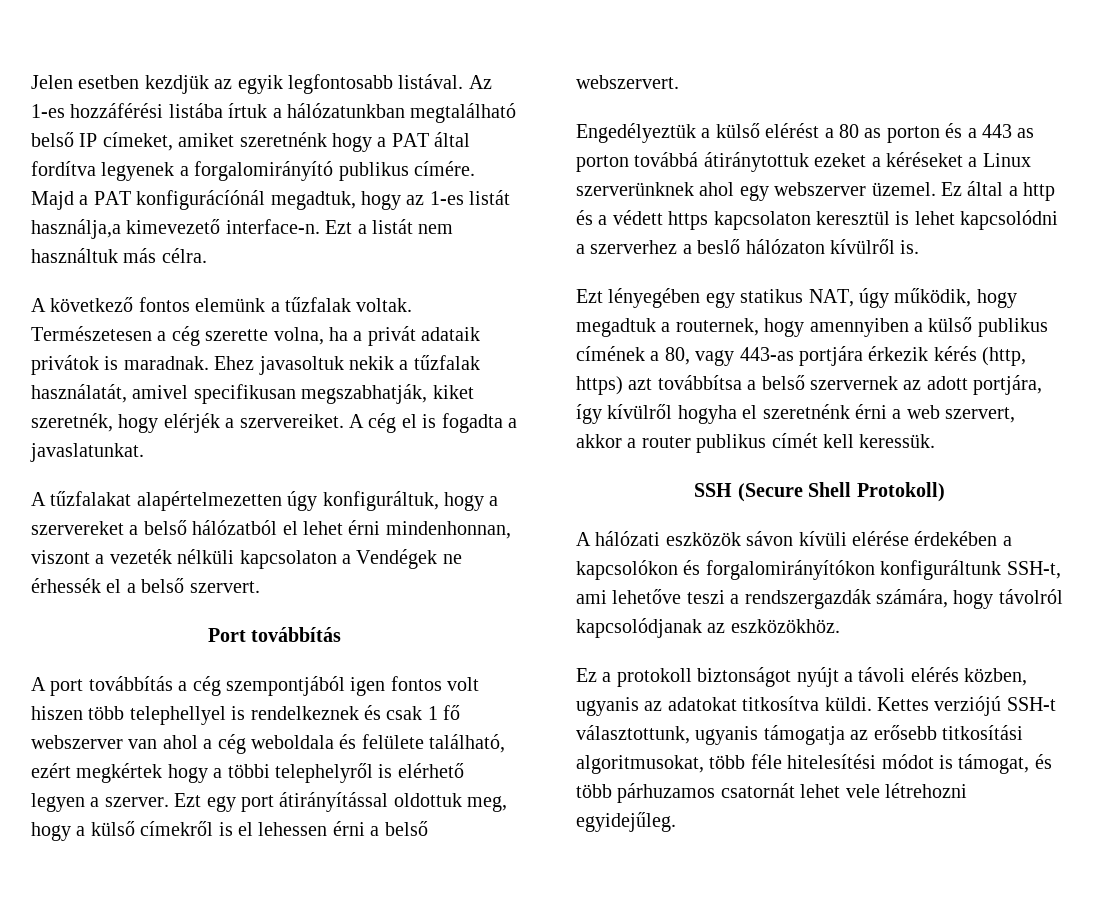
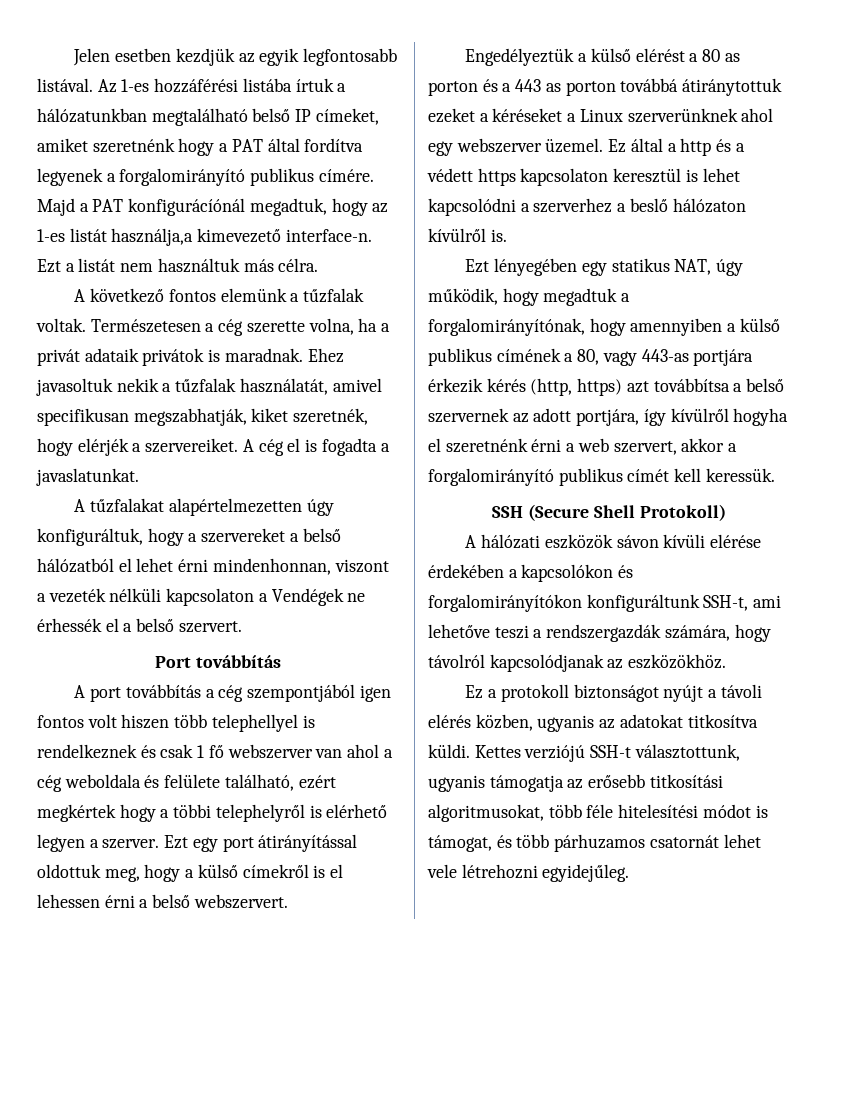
- Ezt lényegében egy statikus NAT, úgy működik, hogy megadtuk a routernek, hogy amennyiben a külső publikus címének a 80, vagy 443-as portjára érkezik kérés (http, https) azt továbbítsa a belső szervernek az adott portjára, így kívülről hogyha el szeretnénk érni a web szervert, akkor a router publikus címét kell keressük.
+ Ezt lényegében egy statikus NAT, úgy működik, hogy megadtuk a forgalomirányítónak, hogy amennyiben a külső publikus címének a 80, vagy 443-as portjára érkezik kérés (http, https) azt továbbítsa a belső szervernek az adott portjára, így kívülről hogyha el szeretnénk érni a web szervert, akkor a forgalomirányító publikus címét kell keressük.

